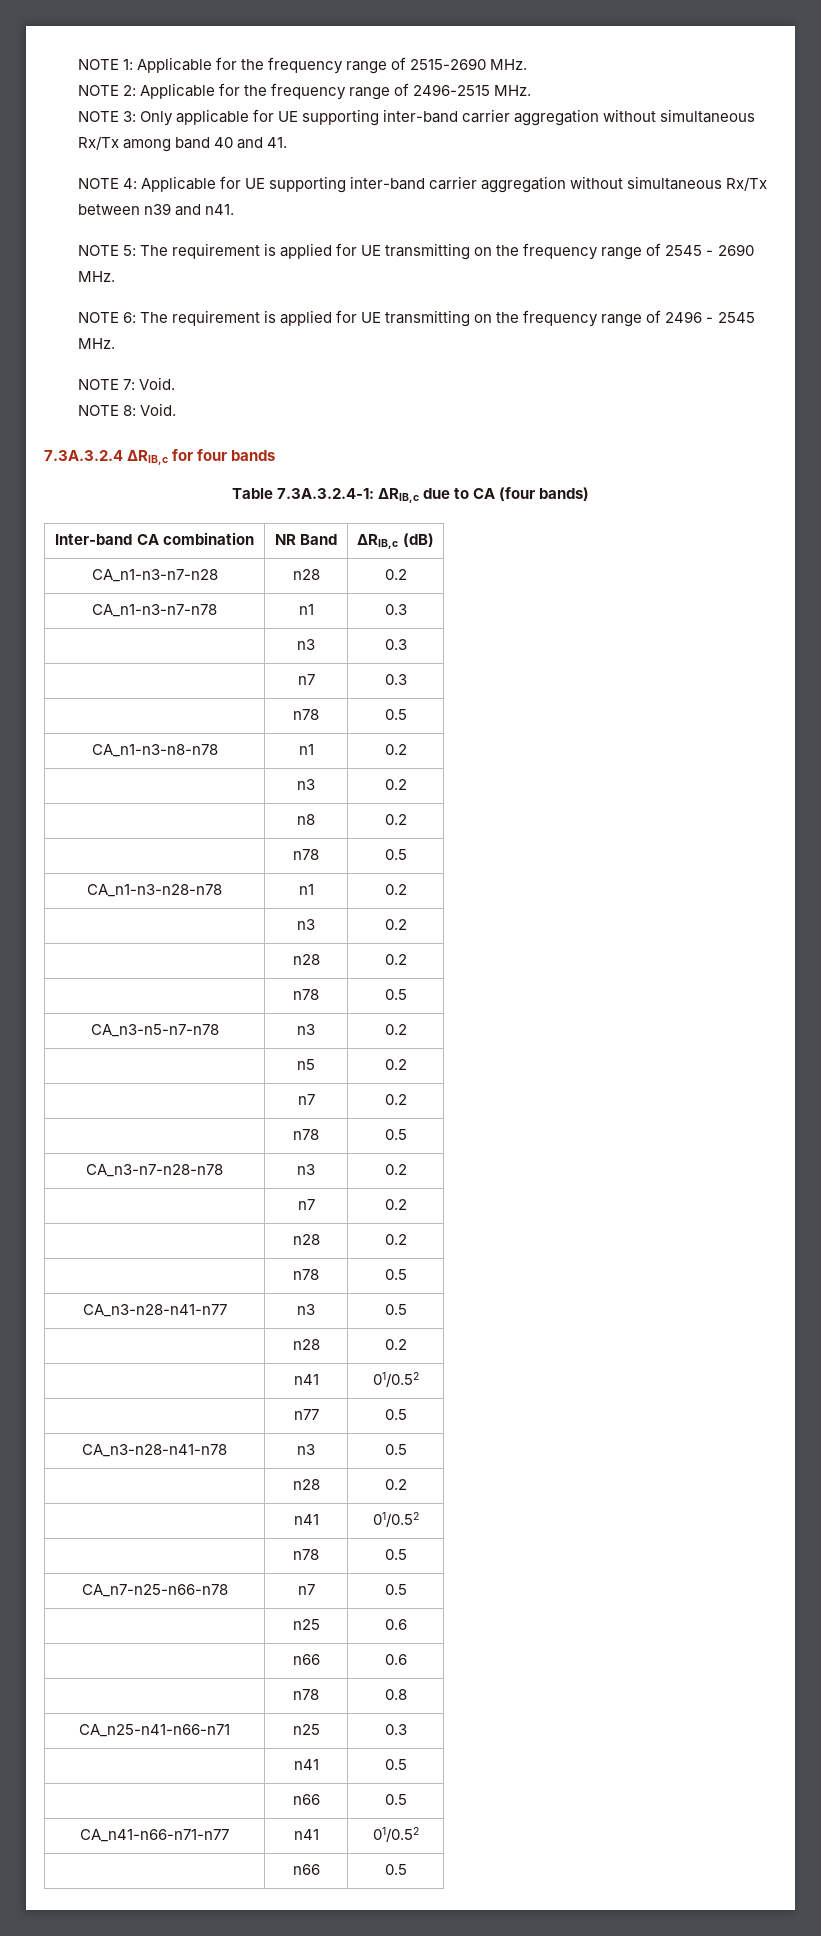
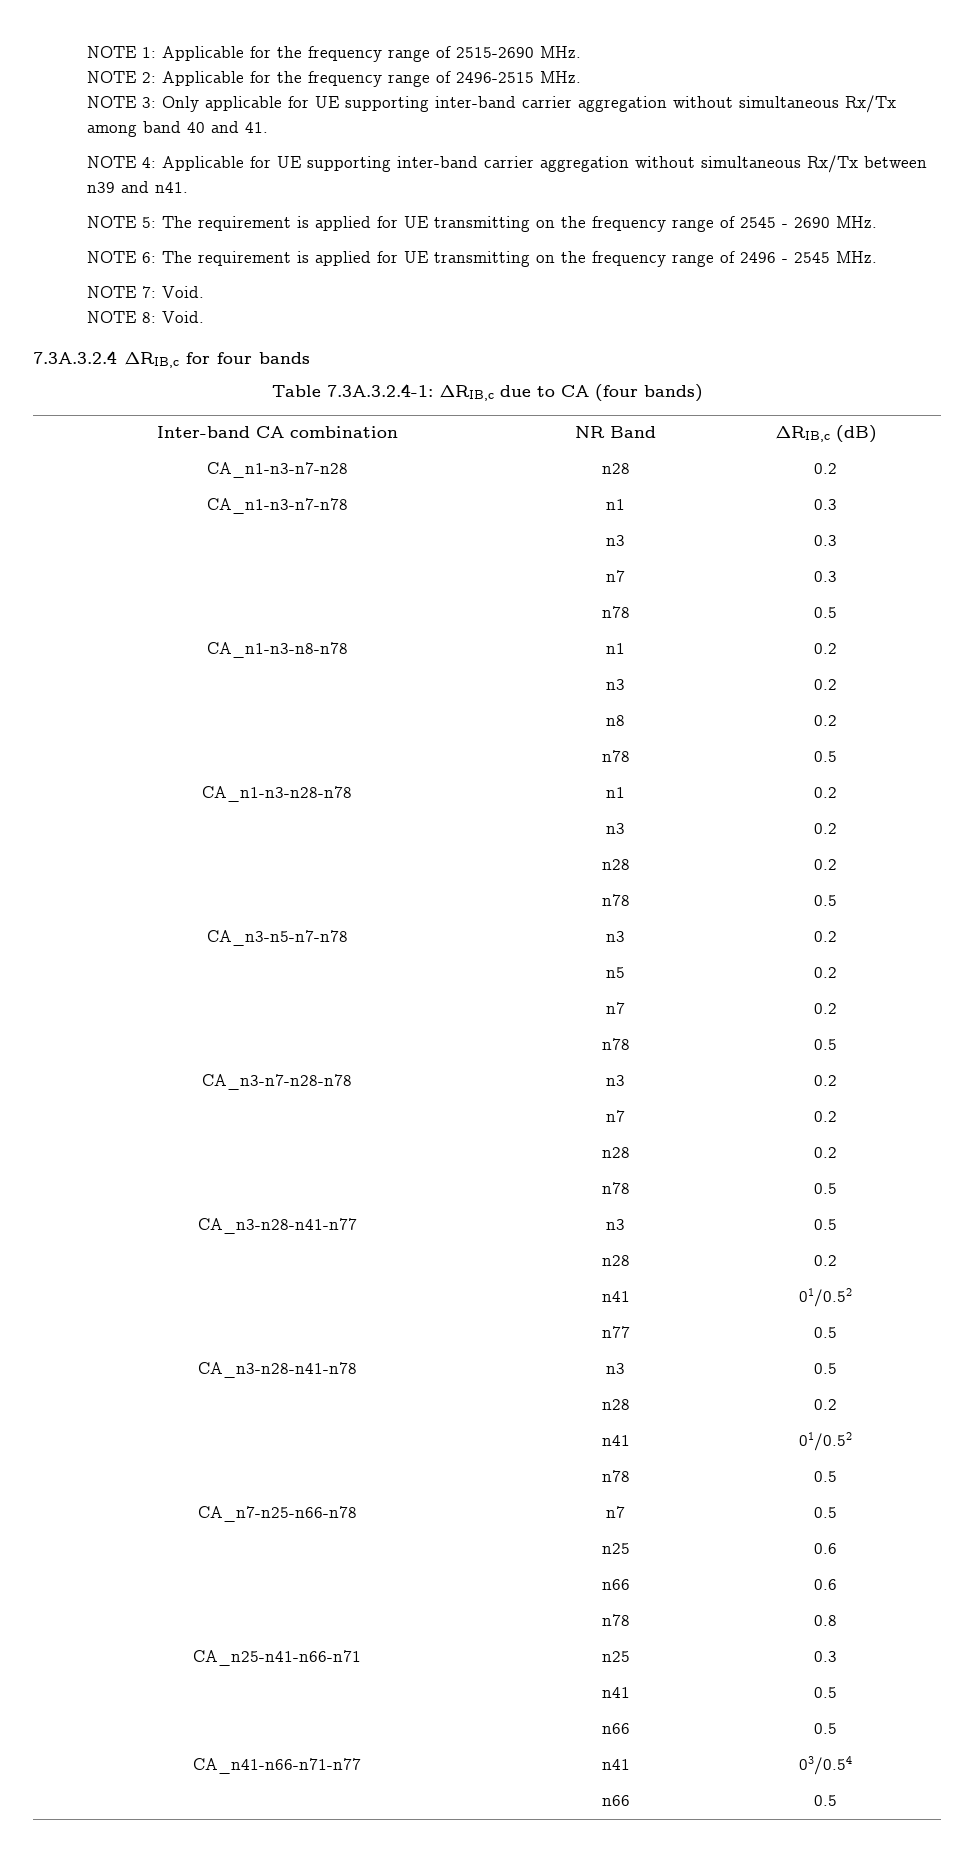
- CA_n41-n66-n71-n77 | n41 | 01/0.52
+ CA_n41-n66-n71-n77 | n41 | 03/0.54

